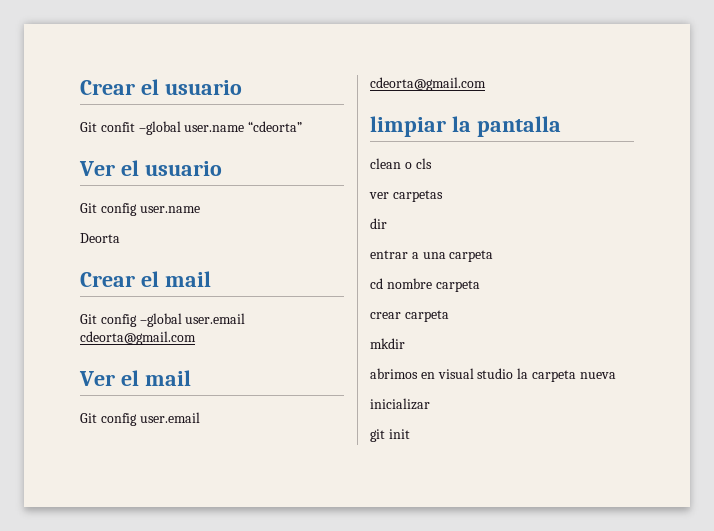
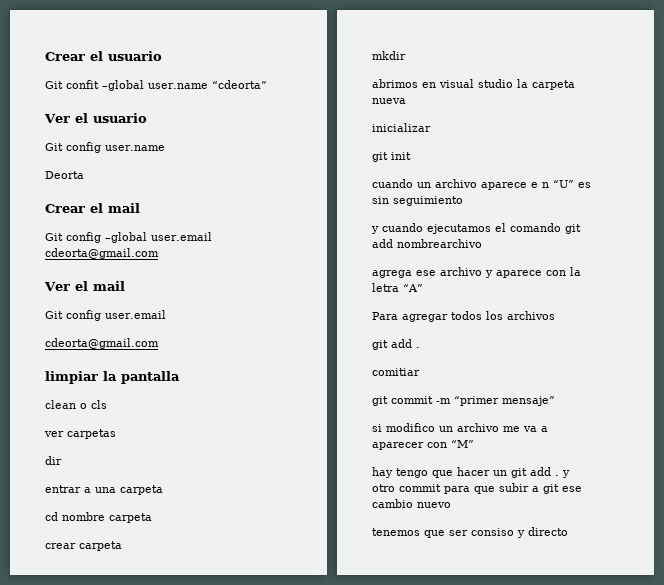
+ cuando un archivo aparece e n “U” es sin seguimiento
+ y cuando ejecutamos el comando git add nombrearchivo
+ agrega ese archivo y aparece con la letra “A”
+ Para agregar todos los archivos
+ git add .
+ comitiar
+ git commit -m “primer mensaje”
+ si modifico un archivo me va a aparecer con “M”
+ hay tengo que hacer un git add . y otro commit para que subir a git ese cambio nuevo
+ tenemos que ser consiso y directo

